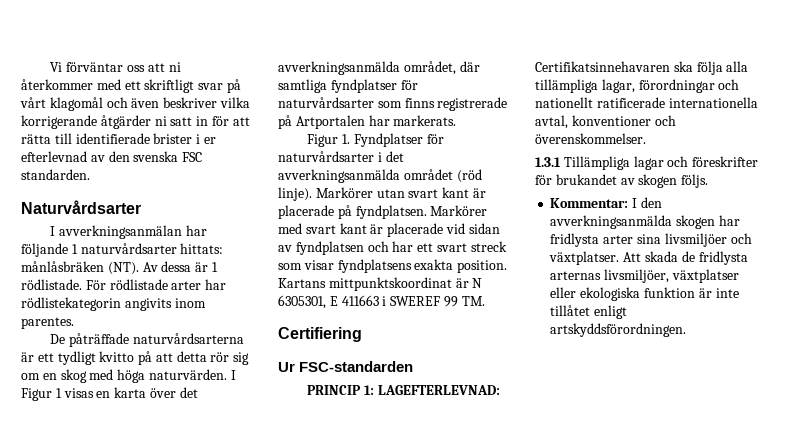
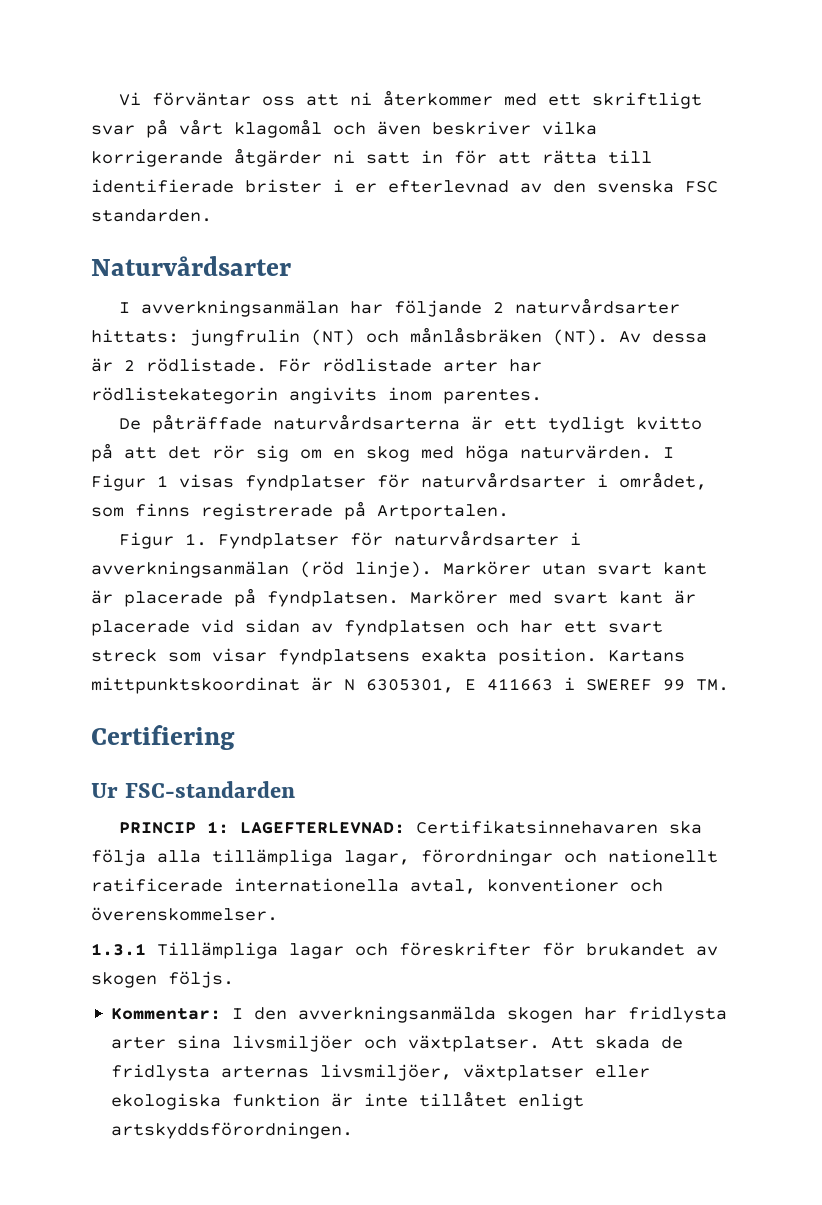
- I avverkningsanmälan har följande 1 naturvårdsarter hittats: månlåsbräken (NT). Av dessa är 1 rödlistade.
+ I avverkningsanmälan har följande 2 naturvårdsarter hittats: jungfrulin (NT) och månlåsbräken (NT). Av dessa är 2 rödlistade.
- De påträffade naturvårdsarterna är ett tydligt kvitto på att detta rör sig om en skog med höga naturvärden.
+ De påträffade naturvårdsarterna är ett tydligt kvitto på att det rör sig om en skog med höga naturvärden.
- I Figur 1 visas en karta över det avverkningsanmälda området, där samtliga fyndplatser för naturvårdsarter som finns registrerade på Artportalen har markerats.
+ I Figur 1 visas fyndplatser för naturvårdsarter i området, som finns registrerade på Artportalen.
- Figur 1. Fyndplatser för naturvårdsarter i det avverkningsanmälda området (röd linje).
+ Figur 1. Fyndplatser för naturvårdsarter i avverkningsanmälan (röd linje).

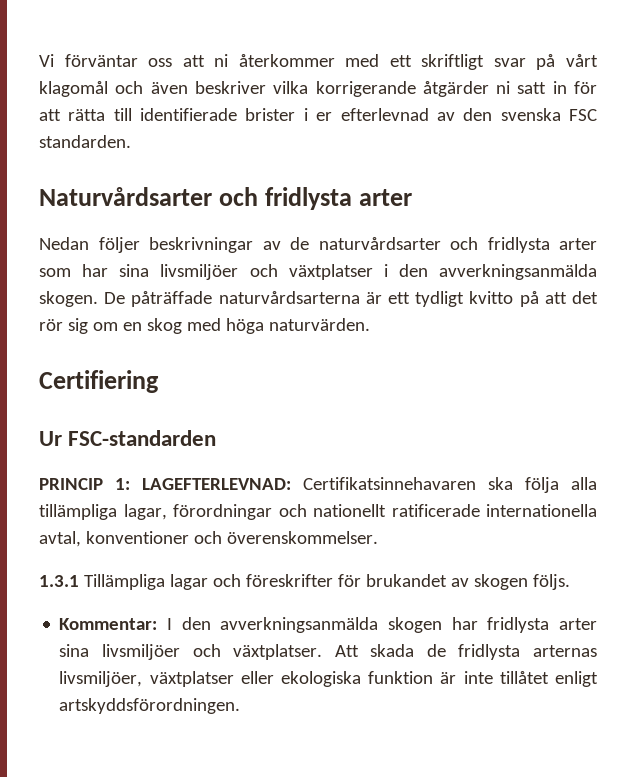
- Naturvårdsarter
- I avverkningsanmälan har följande 2 naturvårdsarter hittats: jungfrulin (NT) och månlåsbräken (NT). Av dessa är 2 rödlistade. För rödlistade arter har rödlistekategorin angivits inom parentes.
- De påträffade naturvårdsarterna är ett tydligt kvitto på att det rör sig om en skog med höga naturvärden. I Figur 1 visas fyndplatser för naturvårdsarter i området, som finns registrerade på Artportalen.
- Figur 1. Fyndplatser för naturvårdsarter i avverkningsanmälan (röd linje). Markörer utan svart kant är placerade på fyndplatsen. Markörer med svart kant är placerade vid sidan av fyndplatsen och har ett svart streck som visar fyndplatsens exakta position. Kartans mittpunktskoordinat är N 6305301, E 411663 i SWEREF 99 TM.
+ Naturvårdsarter och fridlysta arter
+ Nedan följer beskrivningar av de naturvårdsarter och fridlysta arter som har sina livsmiljöer och växtplatser i den avverkningsanmälda skogen. De påträffade naturvårdsarterna är ett tydligt kvitto på att det rör sig om en skog med höga naturvärden.

